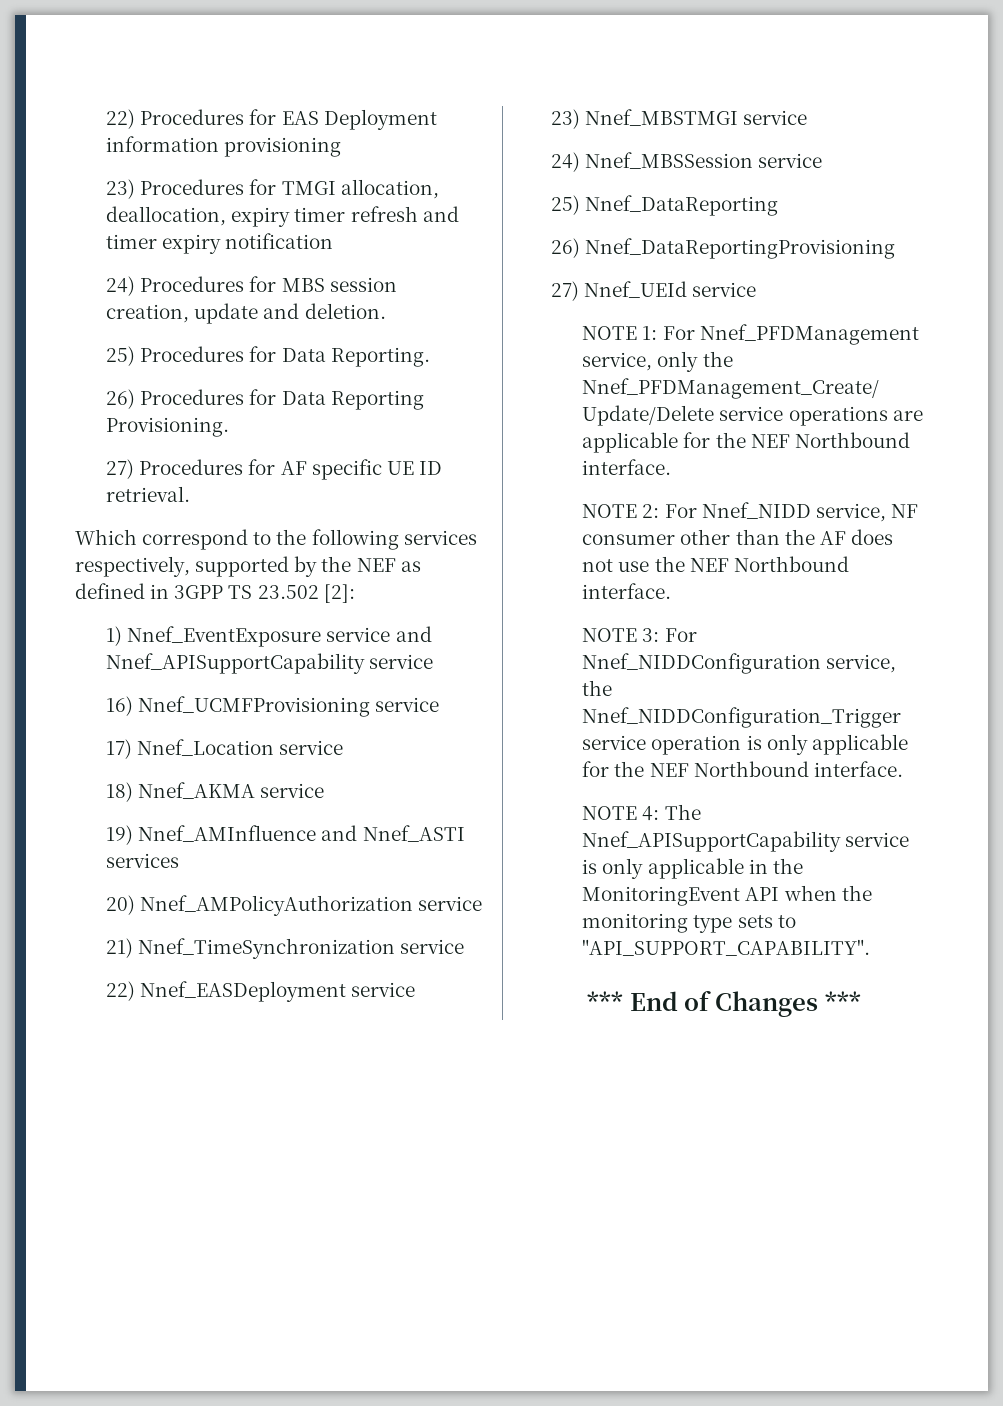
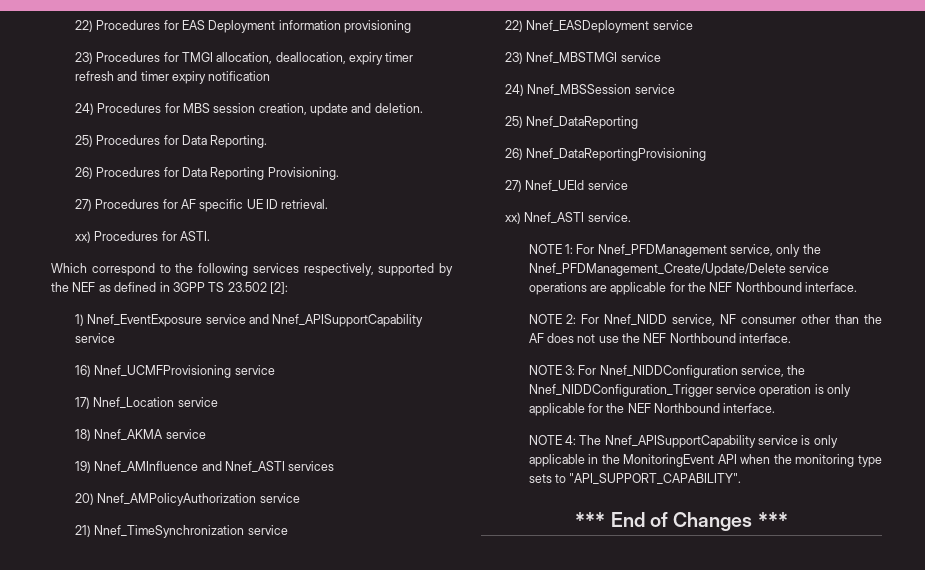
+ xx) Procedures for ASTI.
+ xx) Nnef_ASTI service.

